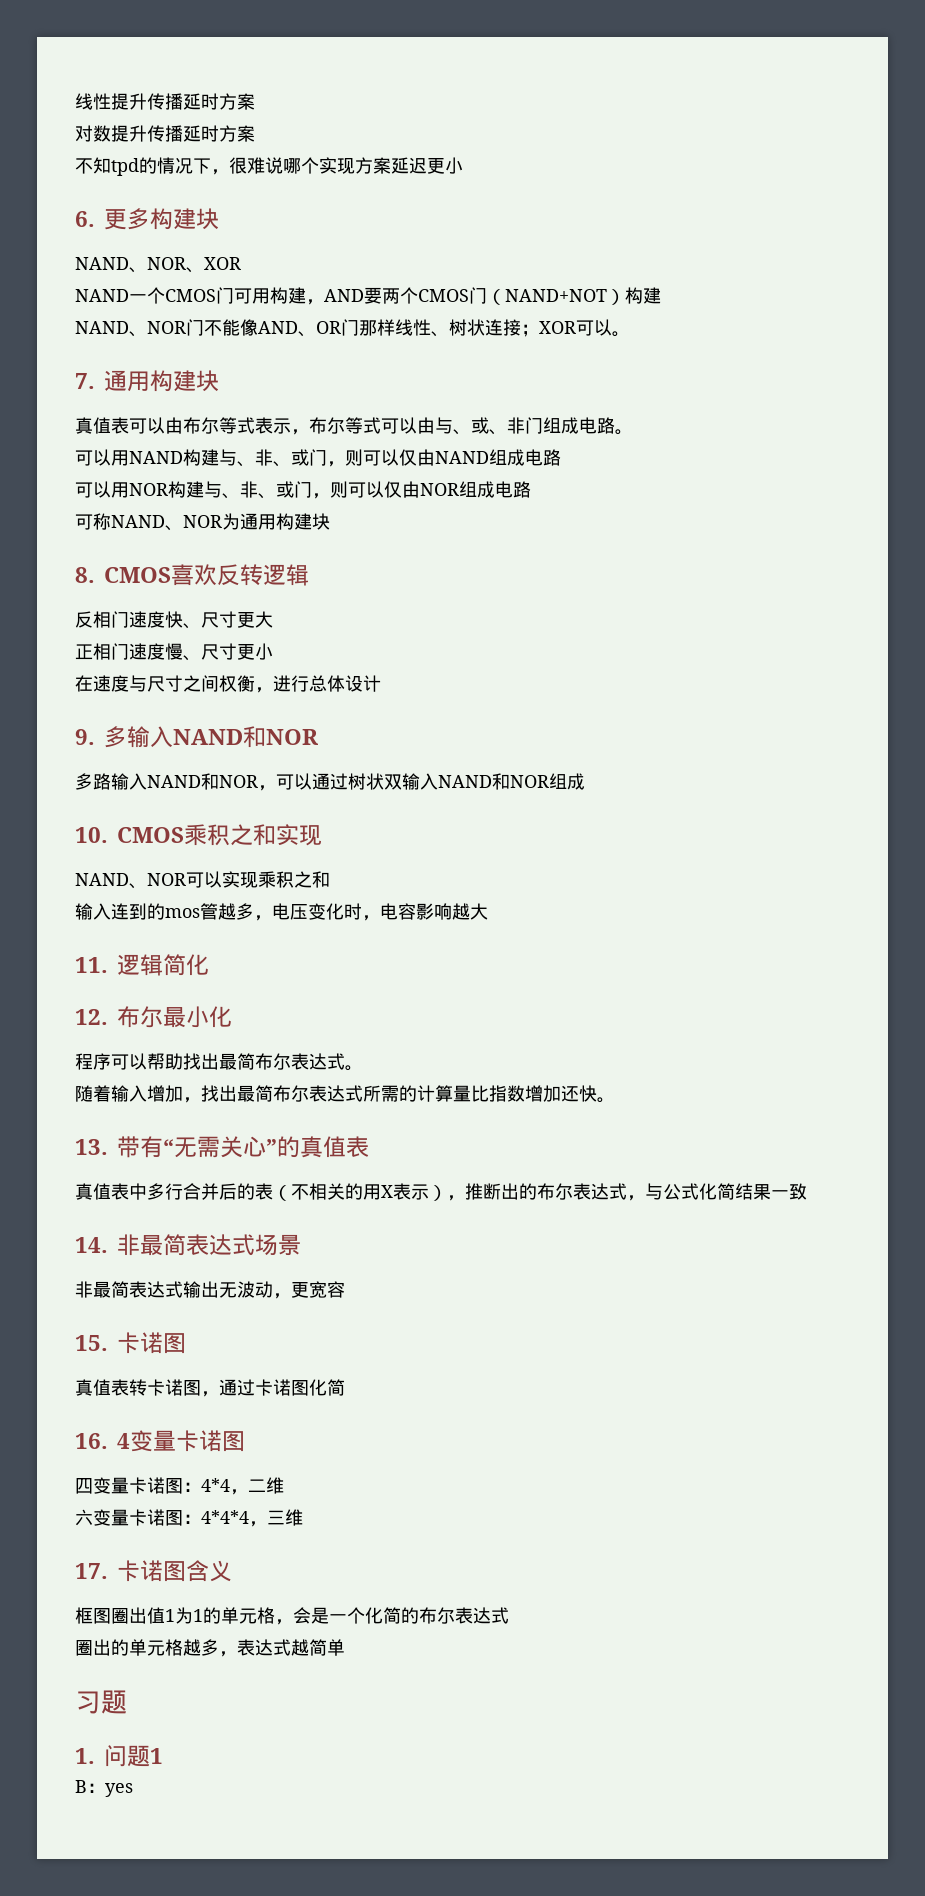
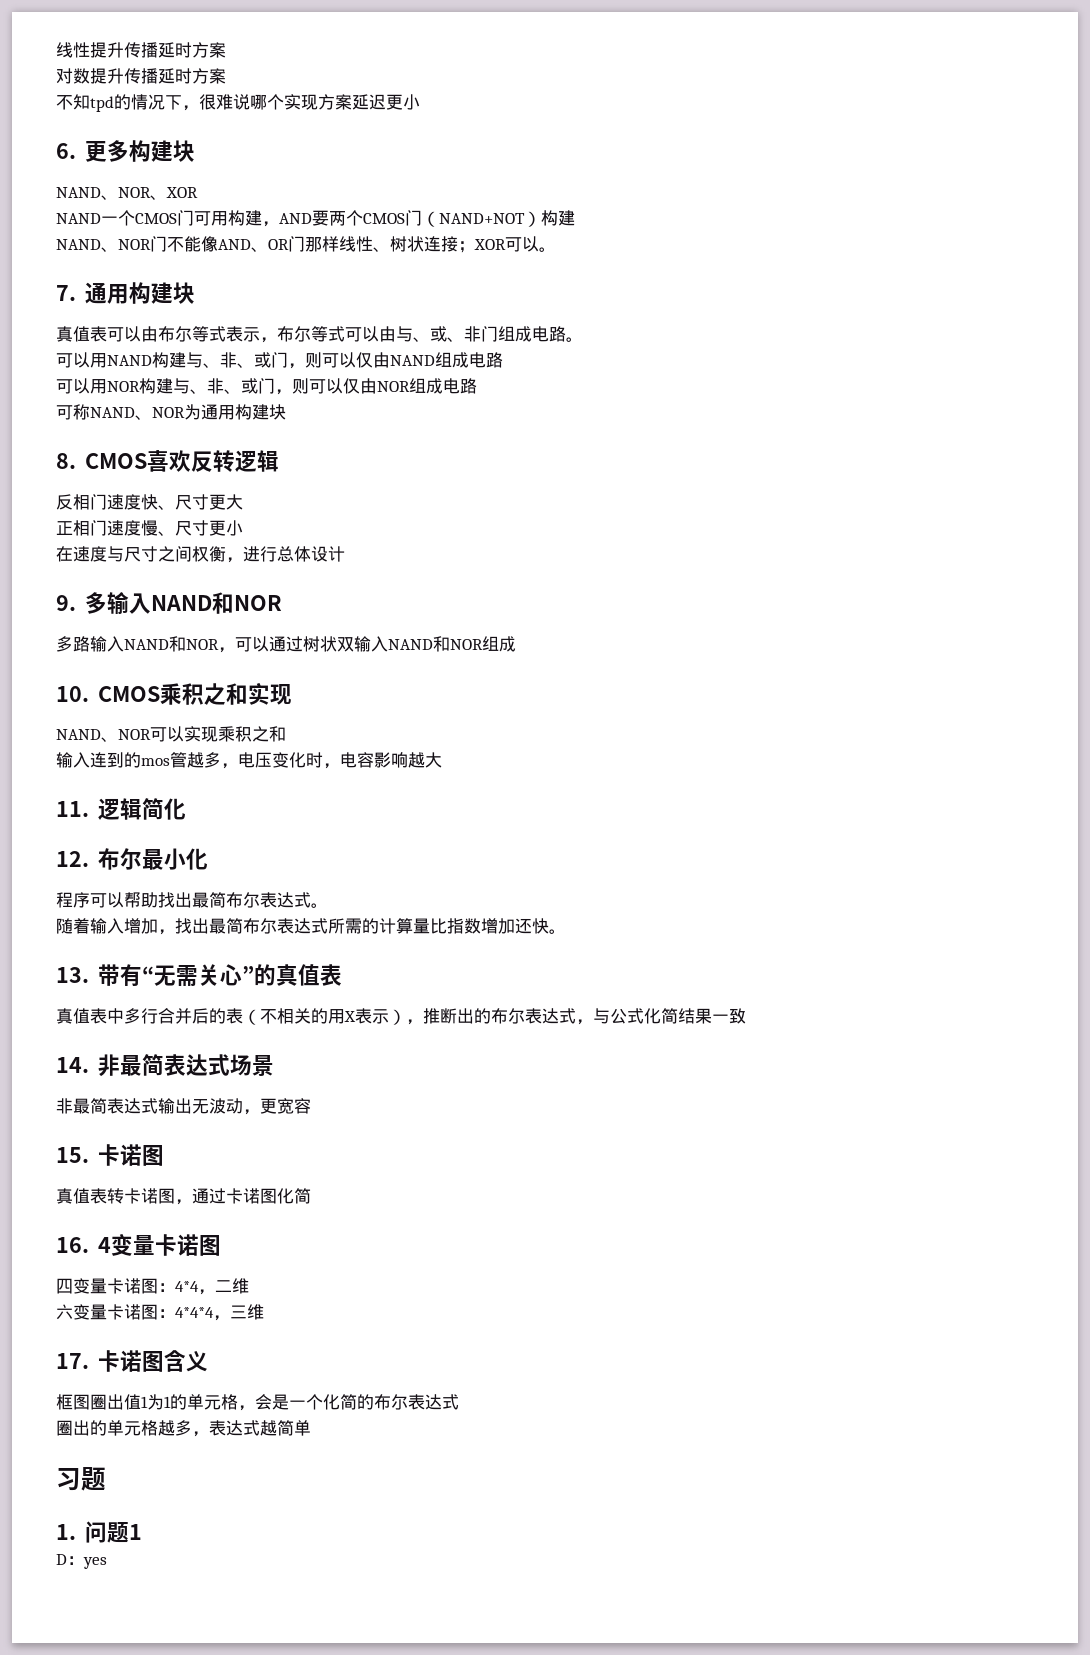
- B：yes
+ D：yes

